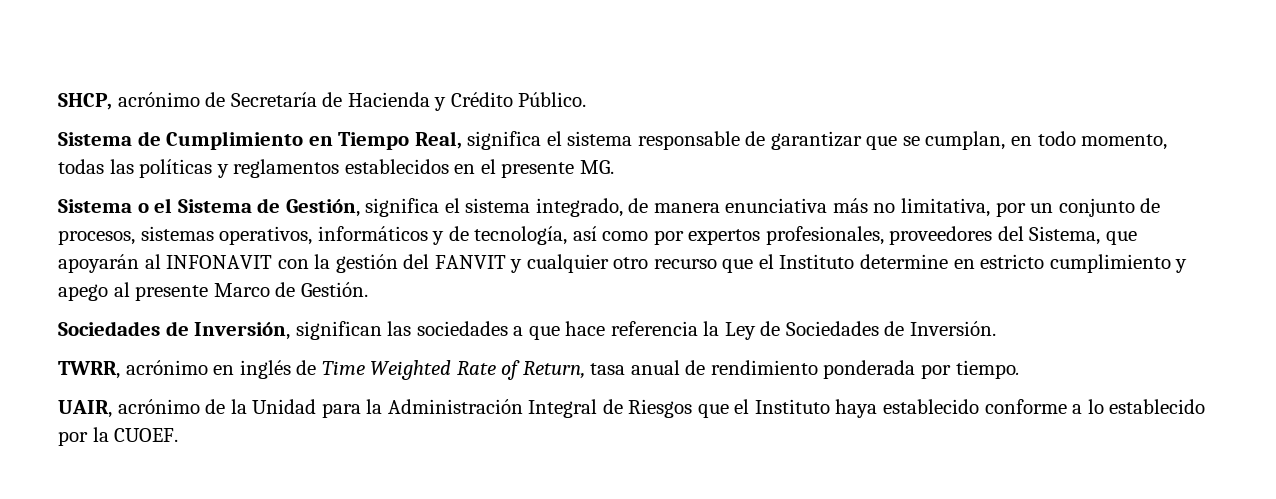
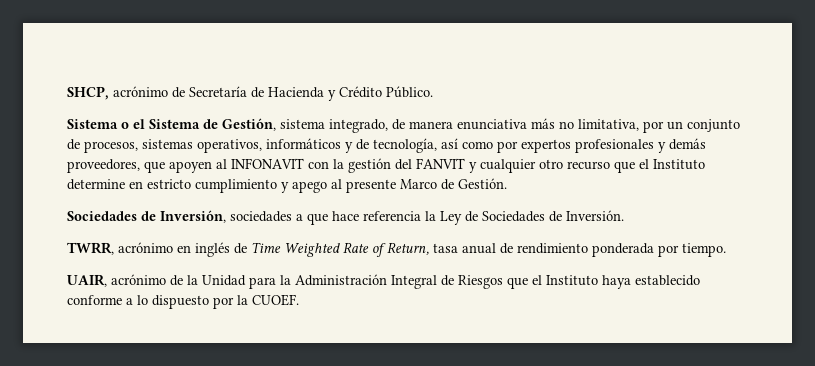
- Sistema de Cumplimiento en Tiempo Real, significa el sistema responsable de garantizar que se cumplan, en todo momento, todas las políticas y reglamentos establecidos en el presente MG.
- Sistema o el Sistema de Gestión, significa el sistema integrado, de manera enunciativa más no limitativa, por un conjunto de procesos, sistemas operativos, informáticos y de tecnología, así como por expertos profesionales, proveedores del Sistema, que apoyarán al INFONAVIT con la gestión del FANVIT y cualquier otro recurso que el Instituto determine en estricto cumplimiento y apego al presente Marco de Gestión.
+ Sistema o el Sistema de Gestión, sistema integrado, de manera enunciativa más no limitativa, por un conjunto de procesos, sistemas operativos, informáticos y de tecnología, así como por expertos profesionales y demás proveedores, que apoyen al INFONAVIT con la gestión del FANVIT y cualquier otro recurso que el Instituto determine en estricto cumplimiento y apego al presente Marco de Gestión.
- Sociedades de Inversión, significan las sociedades a que hace referencia la Ley de Sociedades de Inversión.
+ Sociedades de Inversión, sociedades a que hace referencia la Ley de Sociedades de Inversión.
- UAIR, acrónimo de la Unidad para la Administración Integral de Riesgos que el Instituto haya establecido conforme a lo establecido por la CUOEF.
+ UAIR, acrónimo de la Unidad para la Administración Integral de Riesgos que el Instituto haya establecido conforme a lo dispuesto por la CUOEF.

